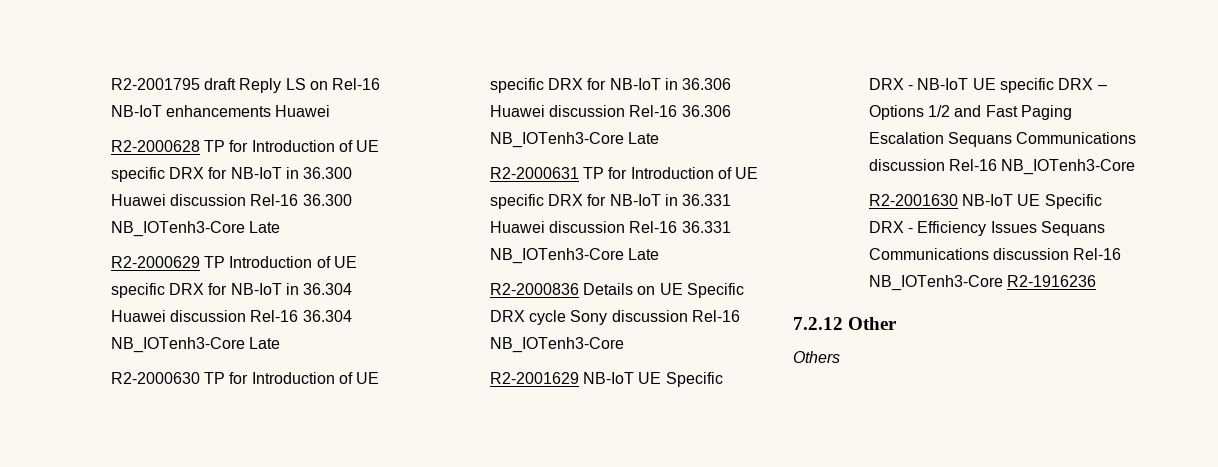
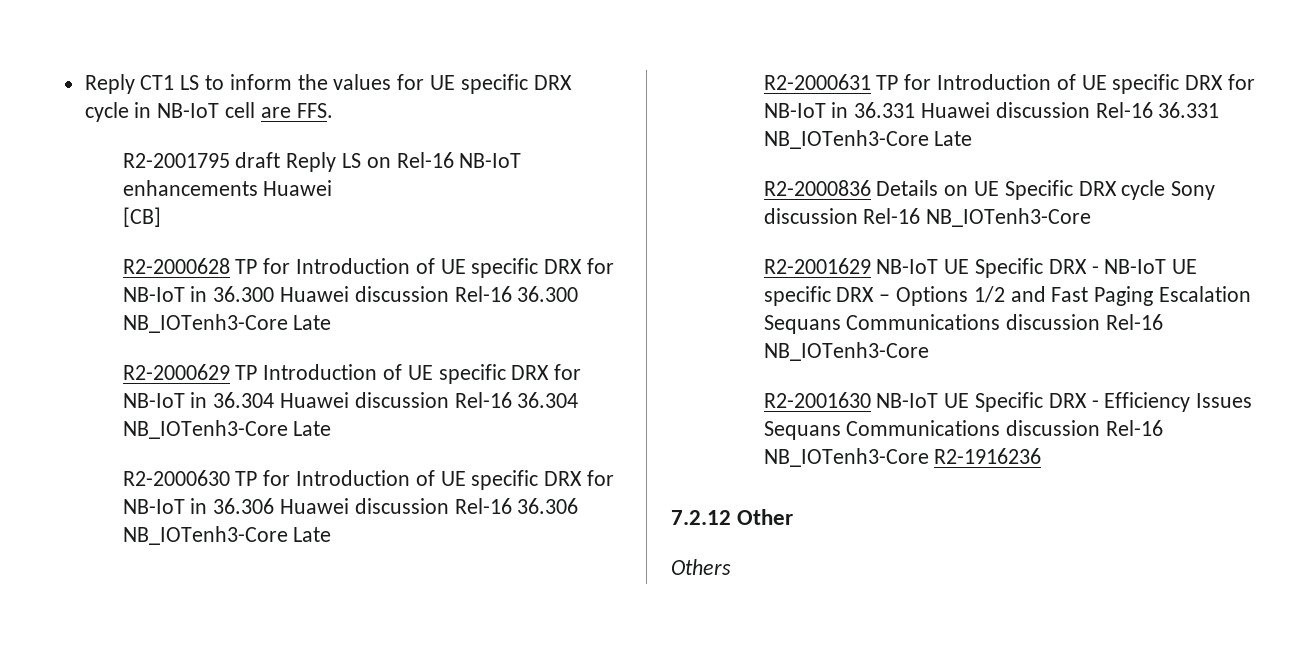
+ Reply CT1 LS to inform the values for UE specific DRX cycle in NB-IoT cell are FFS.
+ [CB]

